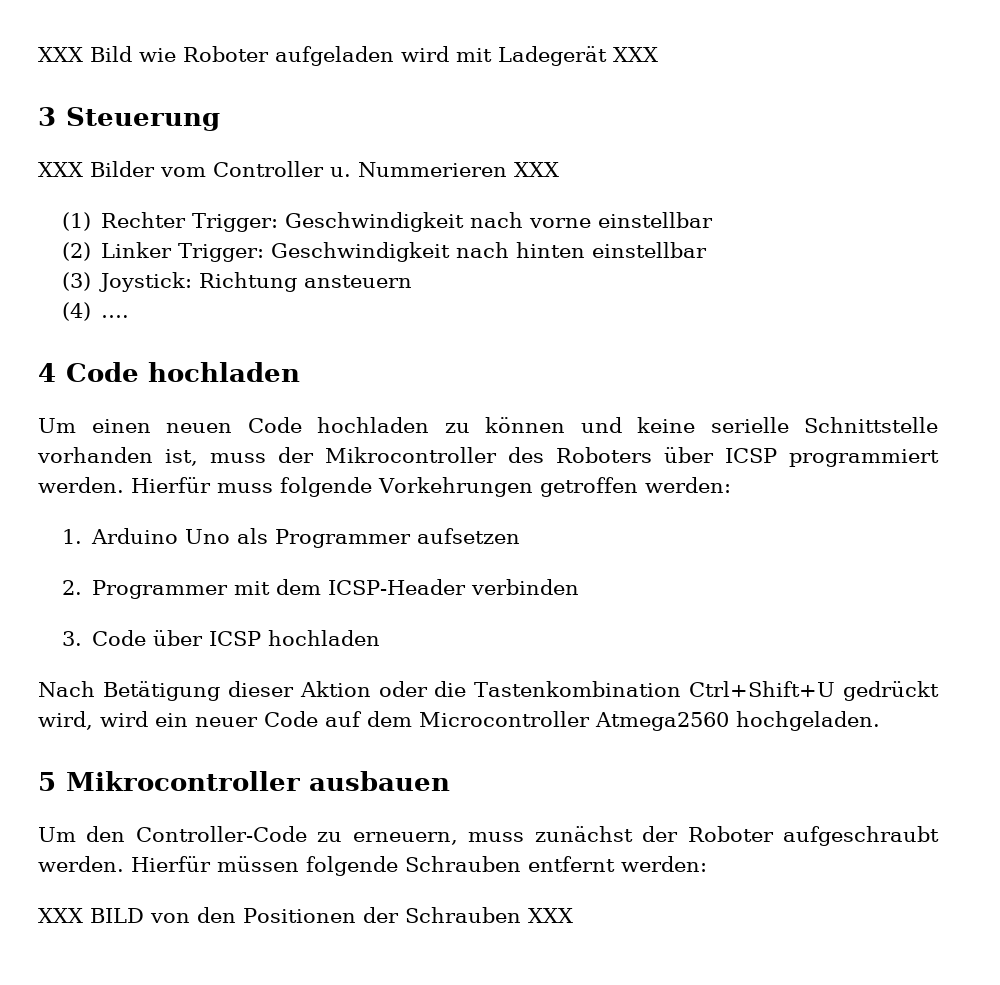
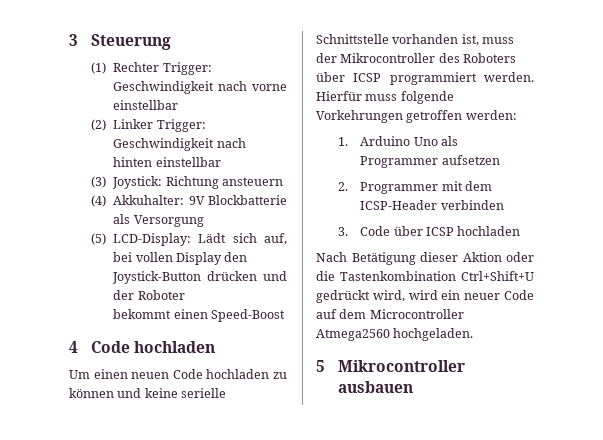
- XXX Bild wie Roboter aufgeladen wird mit Ladegerät XXX
  3 Steuerung
- XXX Bilder vom Controller u. Nummerieren XXX
- (4) ….
+ (4) Akkuhalter: 9V Blockbatterie als Versorgung
+ (5) LCD-Display: Lädt sich auf, bei vollen Display den Joystick-Button drücken und der Roboter
+ bekommt einen Speed-Boost
- Um den Controller-Code zu erneuern, muss zunächst der Roboter aufgeschraubt werden. Hierfür müssen folgende Schrauben entfernt werden:
- XXX BILD von den Positionen der Schrauben XXX

